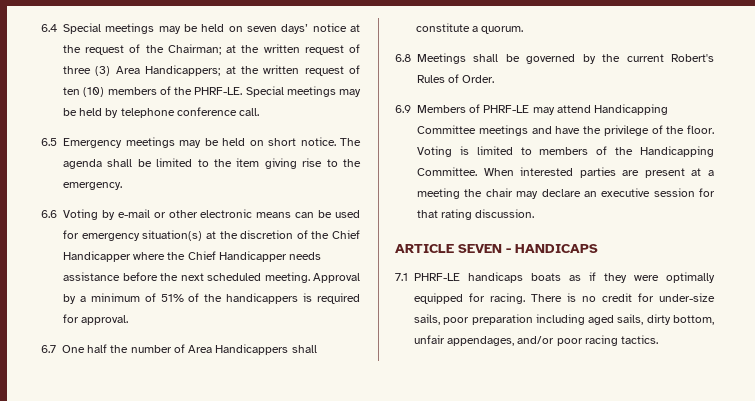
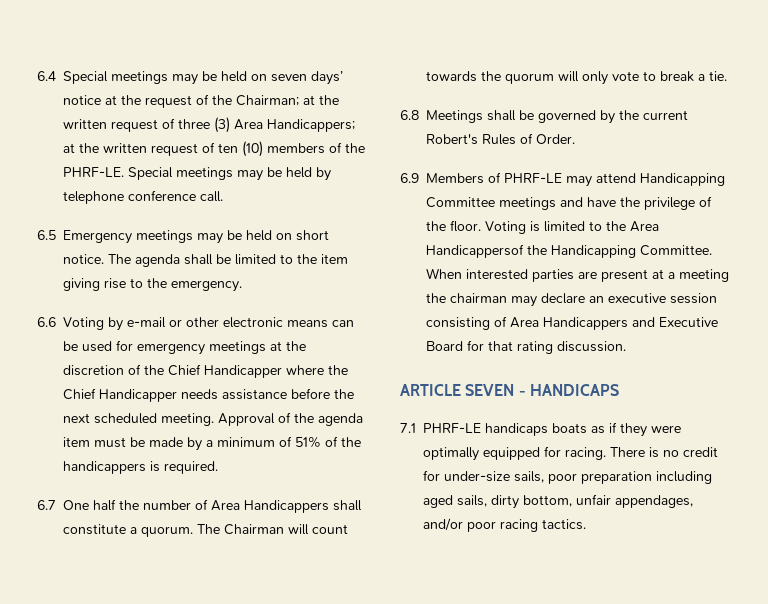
- 6.6 Voting by e-mail or other electronic means can be used for emergency situation(s) at the discretion of the Chief Handicapper where the Chief Handicapper needs assistance before the next scheduled meeting.
+ 6.6 Voting by e-mail or other electronic means can be used for emergency meetings at the discretion of the Chief Handicapper where the Chief Handicapper needs assistance before the next scheduled meeting.
- Approval by a minimum of 51% of the handicappers is required for approval.
+ Approval of the agenda item must be made by a minimum of 51% of the handicappers is required.
+ The Chairman will count towards the quorum will only vote to break a tie.
- Voting is limited to members of the Handicapping Committee.
+ Voting is limited to the Area Handicappersof the Handicapping Committee.
- When interested parties are present at a meeting the chair may declare an executive session for that rating discussion.
+ When interested parties are present at a meeting the chairman may declare an executive session consisting of Area Handicappers and Executive Board for that rating discussion.

